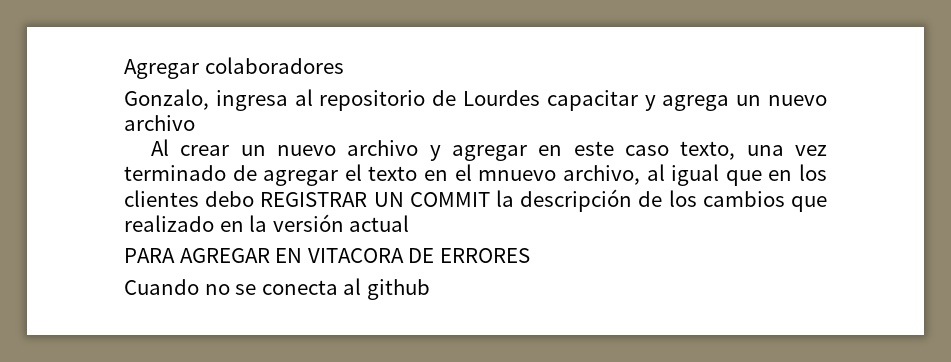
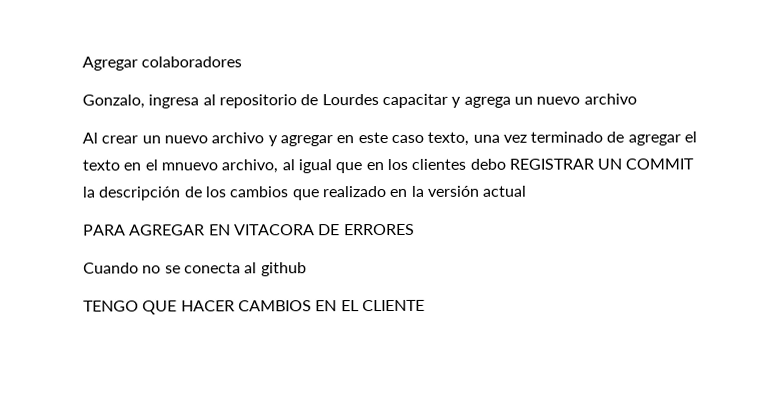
+ TENGO QUE HACER CAMBIOS EN EL CLIENTE

